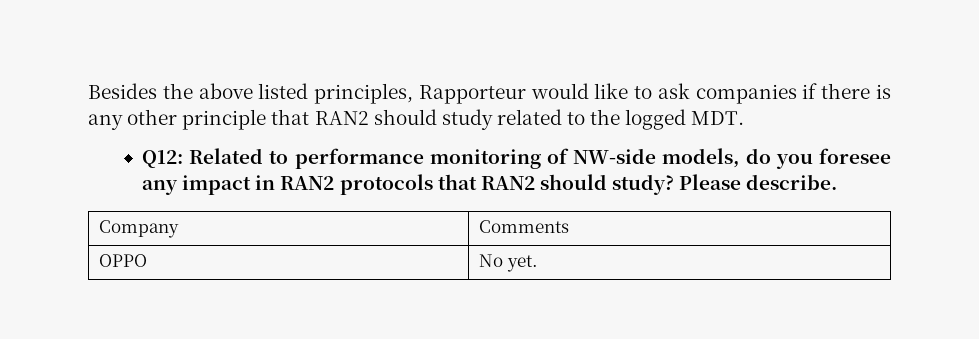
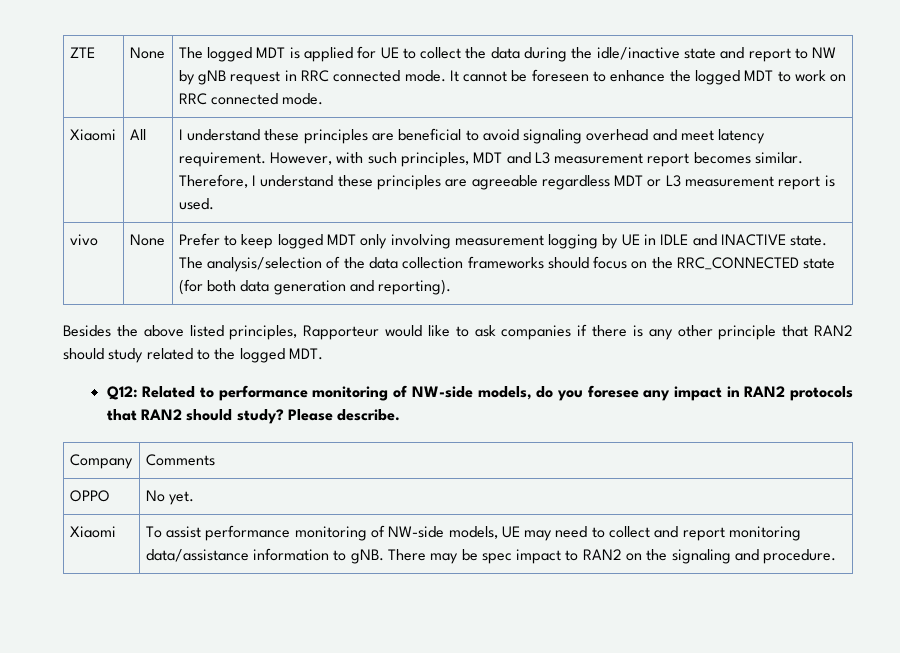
+ ZTE | None | The logged MDT is applied for UE to collect the data during the idle/inactive state and report to NW by gNB request in RRC connected mode. It cannot be foreseen to enhance the logged MDT to work on RRC connected mode.
+ Xiaomi | All | I understand these principles are beneficial to avoid signaling overhead and meet latency requirement. However, with such principles, MDT and L3 measurement report becomes similar. Therefore, I understand these principles are agreeable regardless MDT or L3 measurement report is used.
+ vivo | None | Prefer to keep logged MDT only involving measurement logging by UE in IDLE and INACTIVE state. The analysis/selection of the data collection frameworks should focus on the RRC_CONNECTED state (for both data generation and reporting).
+ Xiaomi | To assist performance monitoring of NW-side models, UE may need to collect and report monitoring data/assistance information to gNB. There may be spec impact to RAN2 on the signaling and procedure.

